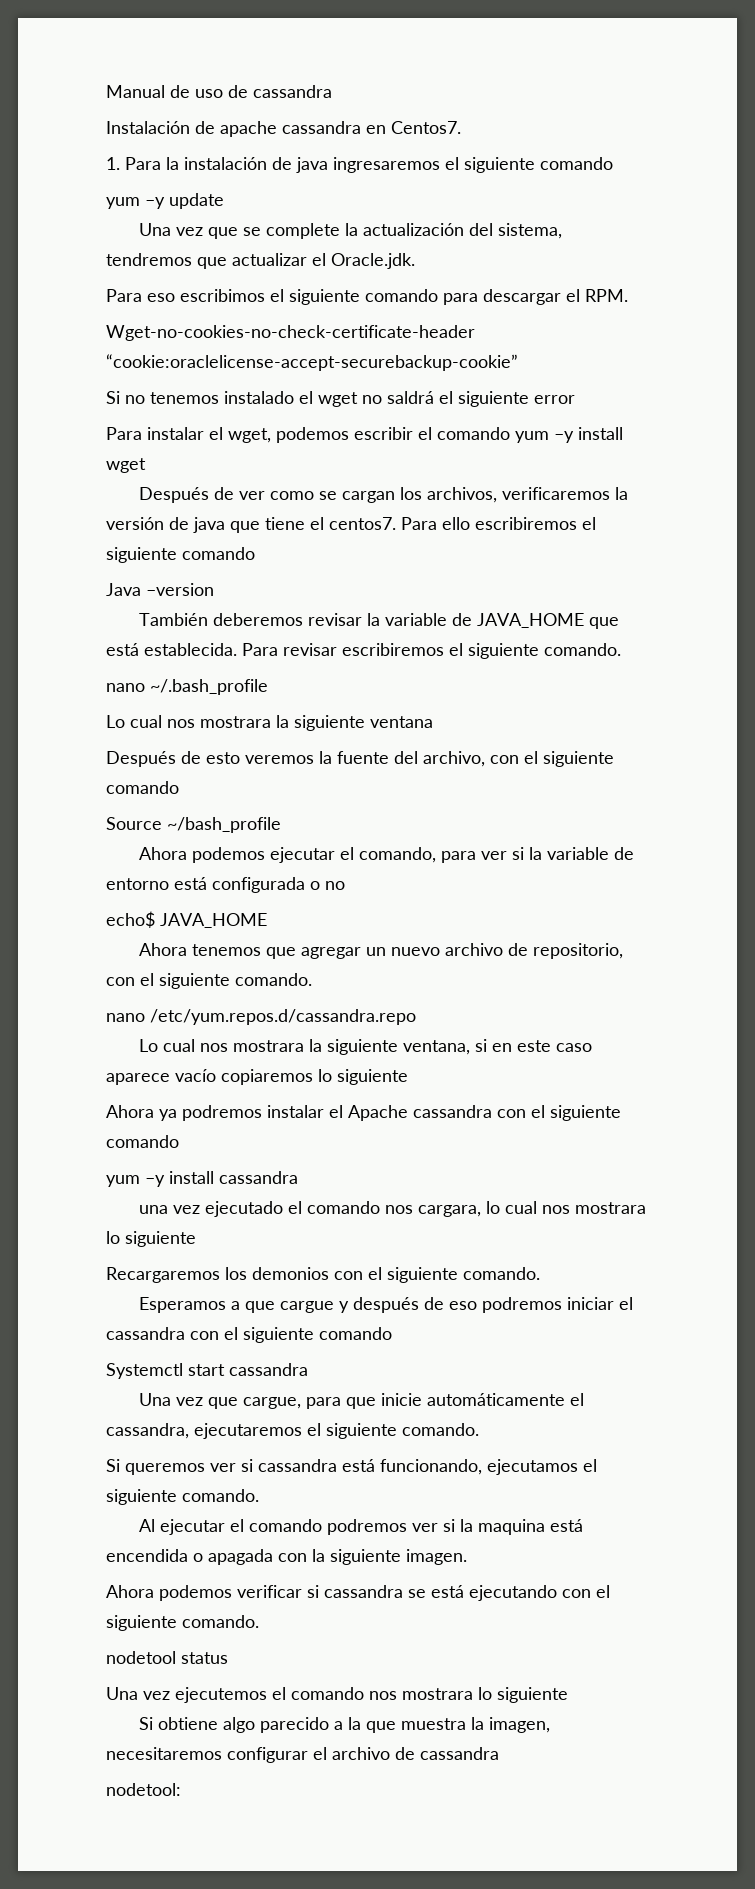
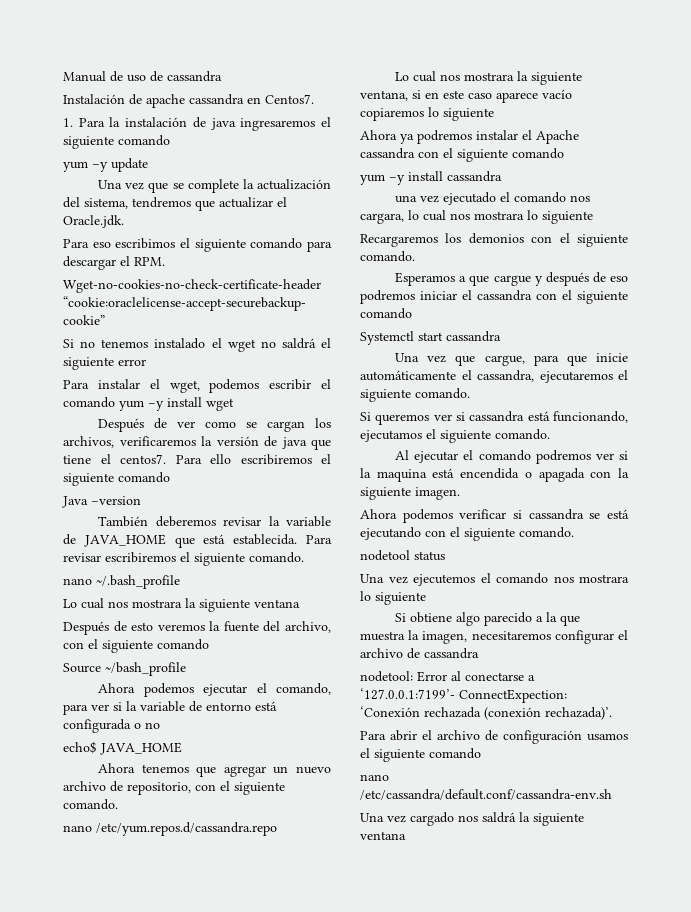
- nodetool:
+ nodetool: Error al conectarse a ‘127.0.0.1:7199’- ConnectExpection: ‘Conexión rechazada (conexión rechazada)’.
+ Para abrir el archivo de configuración usamos el siguiente comando
+ nano /etc/cassandra/default.conf/cassandra-env.sh
+ Una vez cargado nos saldrá la siguiente ventana

